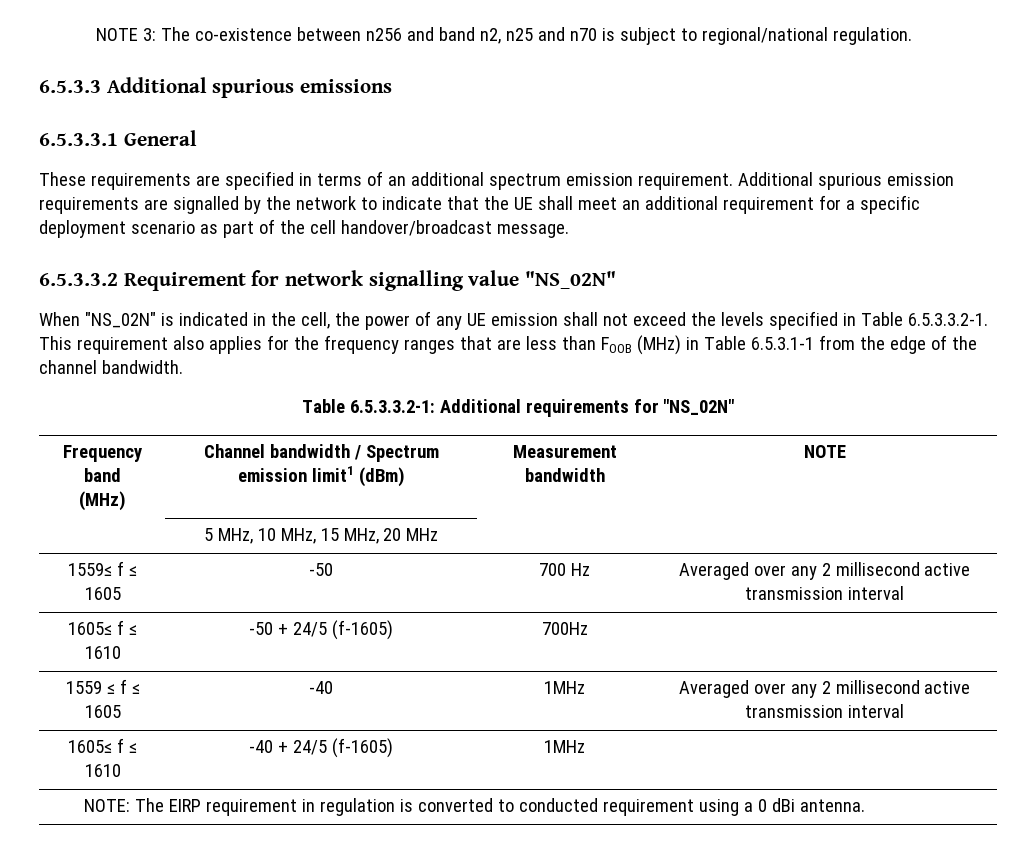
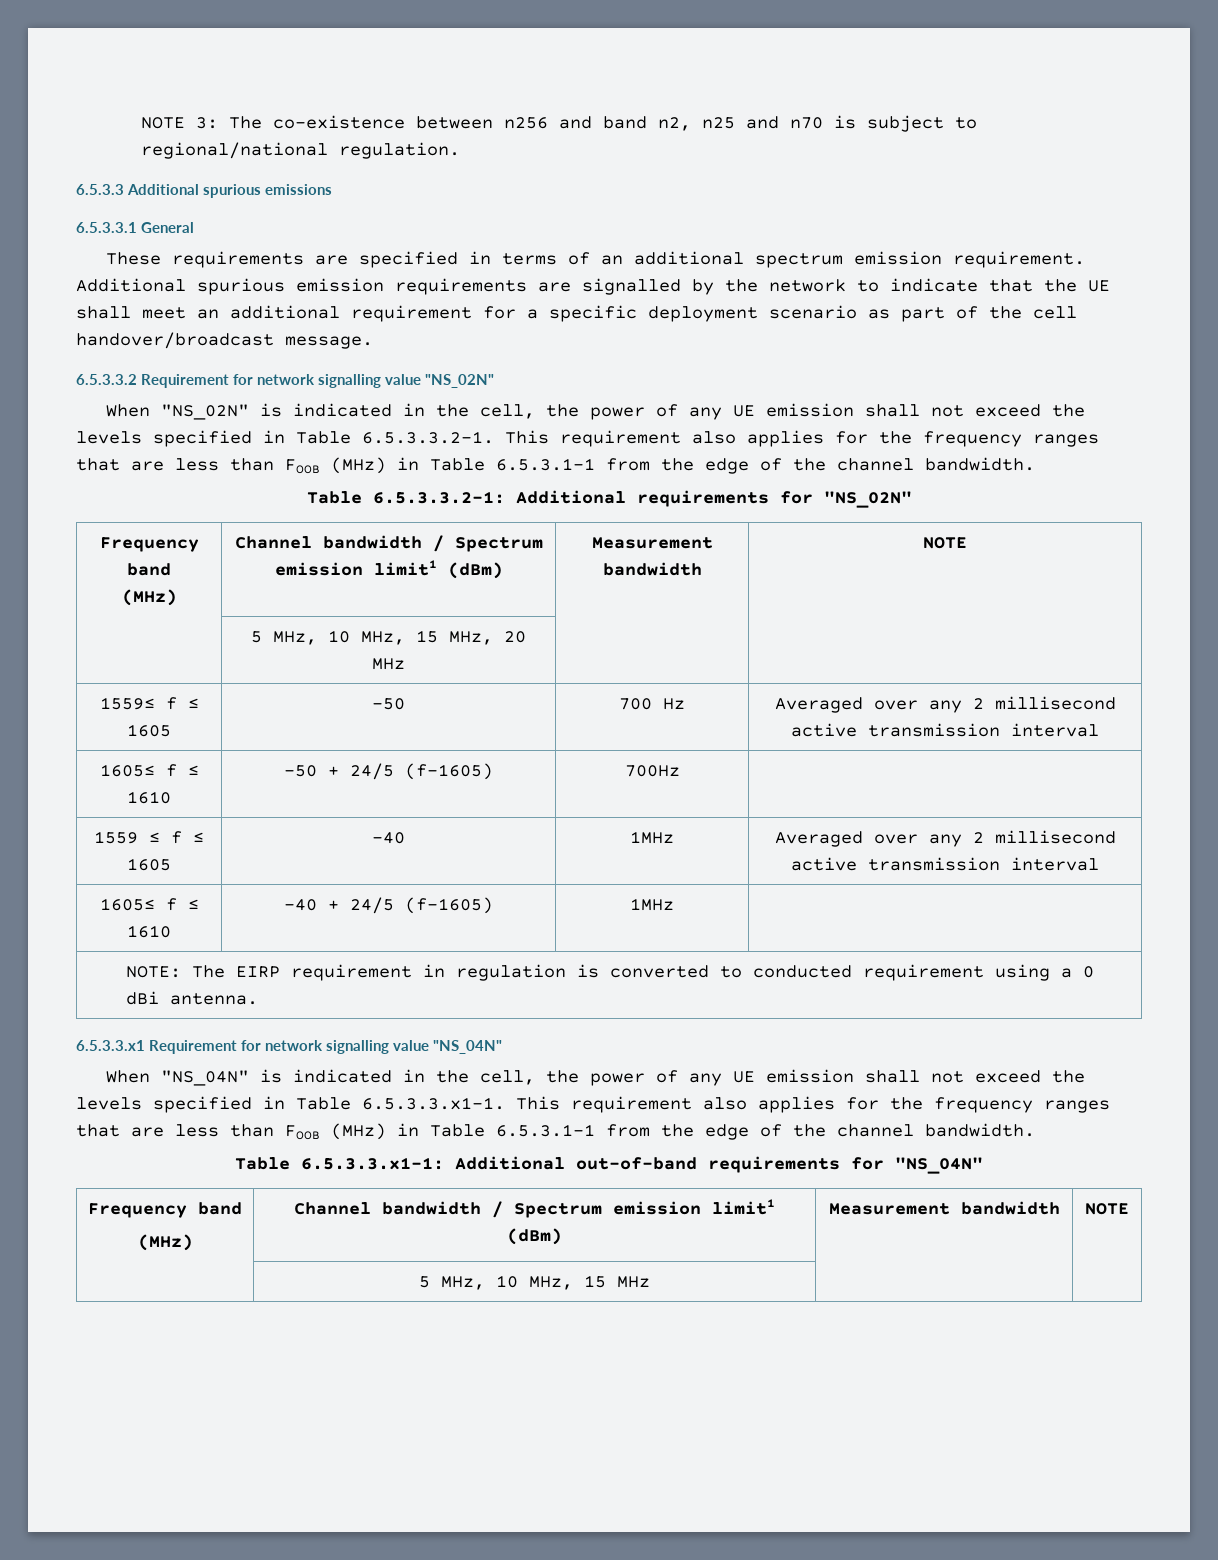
+ 6.5.3.3.x1 Requirement for network signalling value "NS_04N"
+ When "NS_04N" is indicated in the cell, the power of any UE emission shall not exceed the levels specified in Table 6.5.3.3.x1-1. This requirement also applies for the frequency ranges that are less than FOOB (MHz) in Table 6.5.3.1-1 from the edge of the channel bandwidth.
+ Table 6.5.3.3.x1-1: Additional out-of-band requirements for "NS_04N"
+ Frequency band
+ (MHz) | Channel bandwidth / Spectrum emission limit1 (dBm) | Measurement bandwidth | NOTE
+ | 5 MHz, 10 MHz, 15 MHz | |

